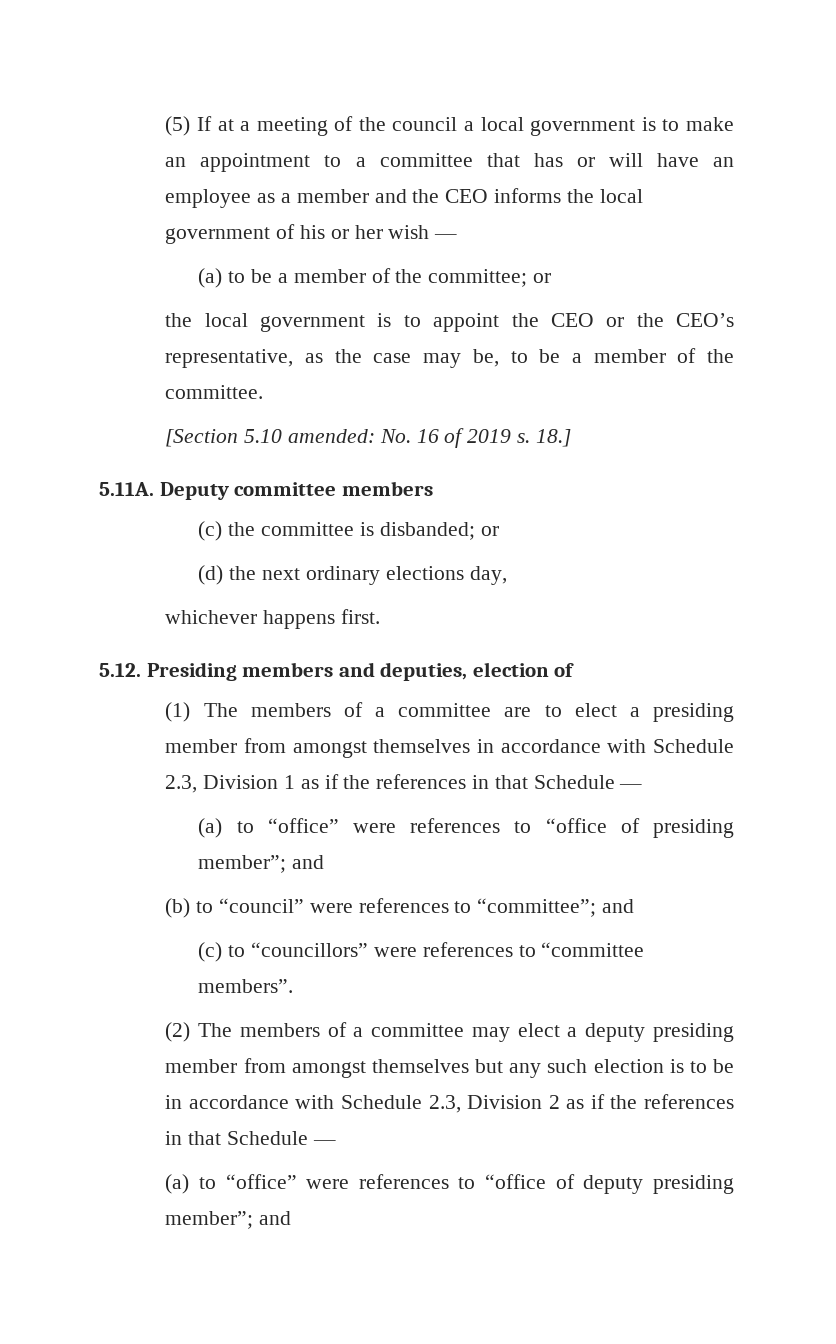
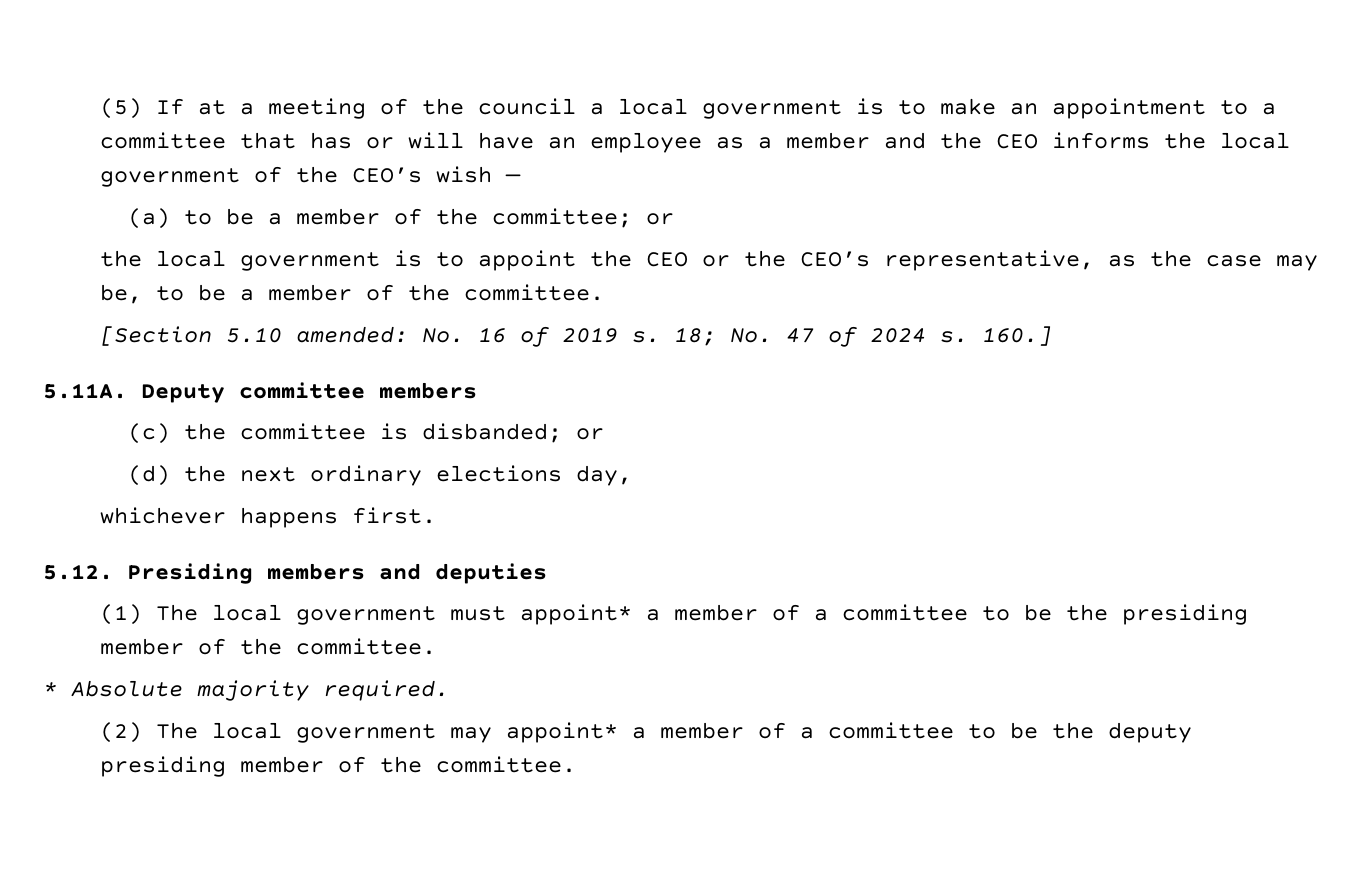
- (5) If at a meeting of the council a local government is to make an appointment to a committee that has or will have an employee as a member and the CEO informs the local government of his or her wish —
+ (5) If at a meeting of the council a local government is to make an appointment to a committee that has or will have an employee as a member and the CEO informs the local government of the CEO’s wish —
- 18.]
+ 18; No. 47 of 2024 s. 160.]
- 5.12. Presiding members and deputies, election of
+ 5.12. Presiding members and deputies
- (1) The members of a committee are to elect a presiding member from amongst themselves in accordance with Schedule 2.3, Division 1 as if the references in that Schedule —
- (a) to “office” were references to “office of presiding member”; and
- (b) to “council” were references to “committee”; and
- (c) to “councillors” were references to “committee members”.
- (2) The members of a committee may elect a deputy presiding member from amongst themselves but any such election is to be in accordance with Schedule 2.3, Division 2 as if the references in that Schedule —
- (a) to “office” were references to “office of deputy presiding member”; and
+ (1) The local government must appoint* a member of a committee to be the presiding member of the committee.
+ * Absolute majority required.
+ (2) The local government may appoint* a member of a committee to be the deputy presiding member of the committee.

